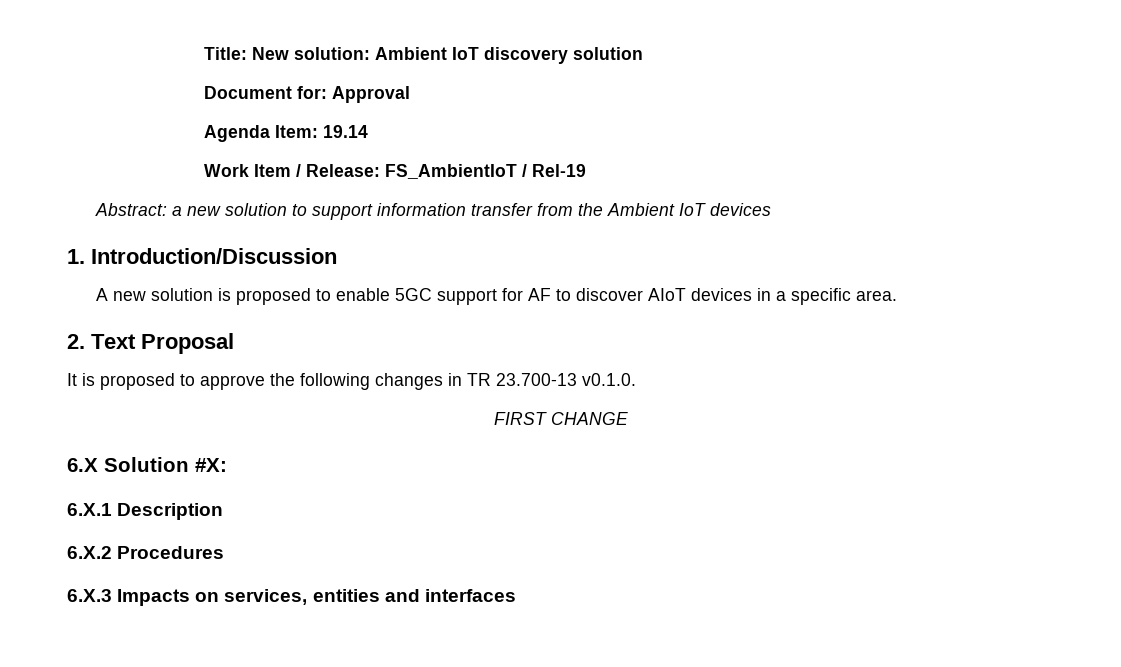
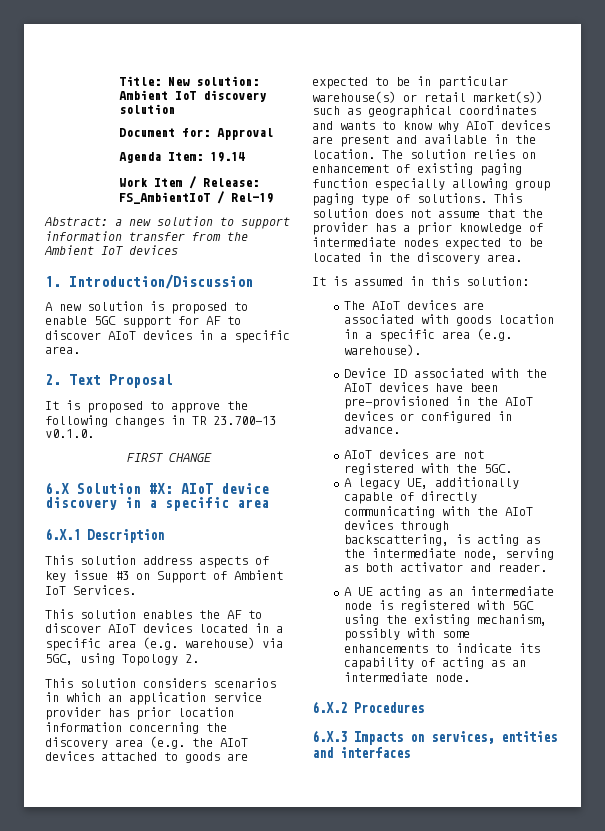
- 6.X Solution #X:
+ 6.X Solution #X: AIoT device discovery in a specific area
  6.X.1 Description
+ This solution address aspects of key issue #3 on Support of Ambient IoT Services.
+ This solution enables the AF to discover AIoT devices located in a specific area (e.g. warehouse) via 5GC, using Topology 2.
+ This solution considers scenarios in which an application service provider has prior location information concerning the discovery area (e.g. the AIoT devices attached to goods are expected to be in particular warehouse(s) or retail market(s)) such as geographical coordinates and wants to know why AIoT devices are present and available in the location. The solution relies on enhancement of existing paging function especially allowing group paging type of solutions. This solution does not assume that the provider has a prior knowledge of intermediate nodes expected to be located in the discovery area.
+ It is assumed in this solution:
+ The AIoT devices are associated with goods location in a specific area (e.g. warehouse).
+ Device ID associated with the AIoT devices have been pre-provisioned in the AIoT devices or configured in advance.
+ AIoT devices are not registered with the 5GC.
+ A legacy UE, additionally capable of directly communicating with the AIoT devices through backscattering, is acting as the intermediate node, serving as both activator and reader.
+ A UE acting as an intermediate node is registered with 5GC using the existing mechanism, possibly with some enhancements to indicate its capability of acting as an intermediate node.

